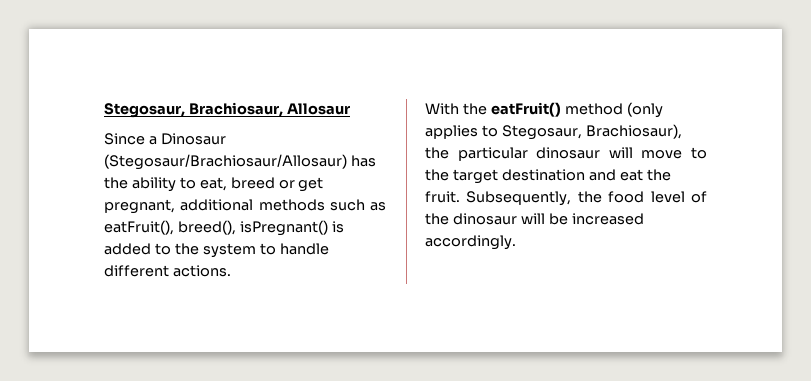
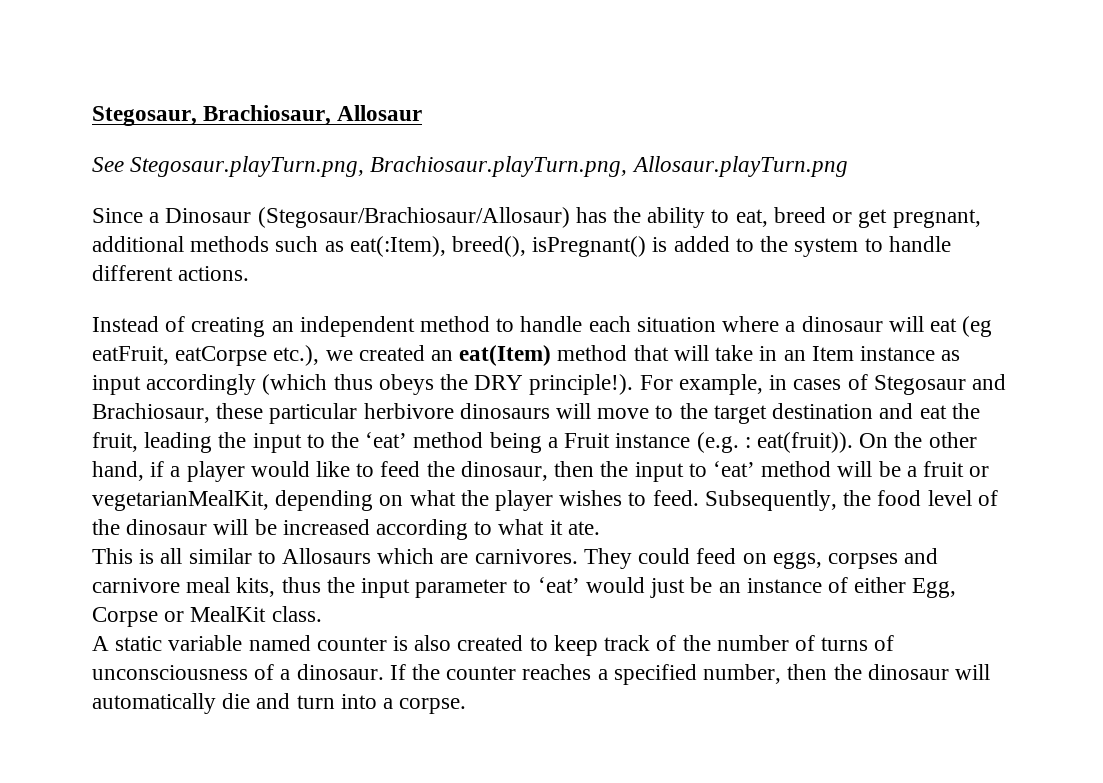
+ See Stegosaur.playTurn.png, Brachiosaur.playTurn.png, Allosaur.playTurn.png
- Since a Dinosaur (Stegosaur/Brachiosaur/Allosaur) has the ability to eat, breed or get pregnant, additional methods such as eatFruit(), breed(), isPregnant() is added to the system to handle different actions.
+ Since a Dinosaur (Stegosaur/Brachiosaur/Allosaur) has the ability to eat, breed or get pregnant, additional methods such as eat(:Item), breed(), isPregnant() is added to the system to handle different actions.
- With the eatFruit() method (only applies to Stegosaur, Brachiosaur), the particular dinosaur will move to the target destination and eat the fruit.
+ Instead of creating an independent method to handle each situation where a dinosaur will eat (eg eatFruit, eatCorpse etc.), we created an eat(Item) method that will take in an Item instance as input accordingly (which thus obeys the DRY principle!). For example, in cases of Stegosaur and Brachiosaur, these particular herbivore dinosaurs will move to the target destination and eat the fruit, leading the input to the ‘eat’ method being a Fruit instance (e.g. : eat(fruit)). On the other hand, if a player would like to feed the dinosaur, then the input to ‘eat’ method will be a fruit or vegetarianMealKit, depending on what the player wishes to feed.
- Subsequently, the food level of the dinosaur will be increased accordingly.
+ Subsequently, the food level of the dinosaur will be increased according to what it ate.
+ This is all similar to Allosaurs which are carnivores. They could feed on eggs, corpses and carnivore meal kits, thus the input parameter to ‘eat’ would just be an instance of either Egg, Corpse or MealKit class.
+ A static variable named counter is also created to keep track of the number of turns of unconsciousness of a dinosaur. If the counter reaches a specified number, then the dinosaur will automatically die and turn into a corpse.

